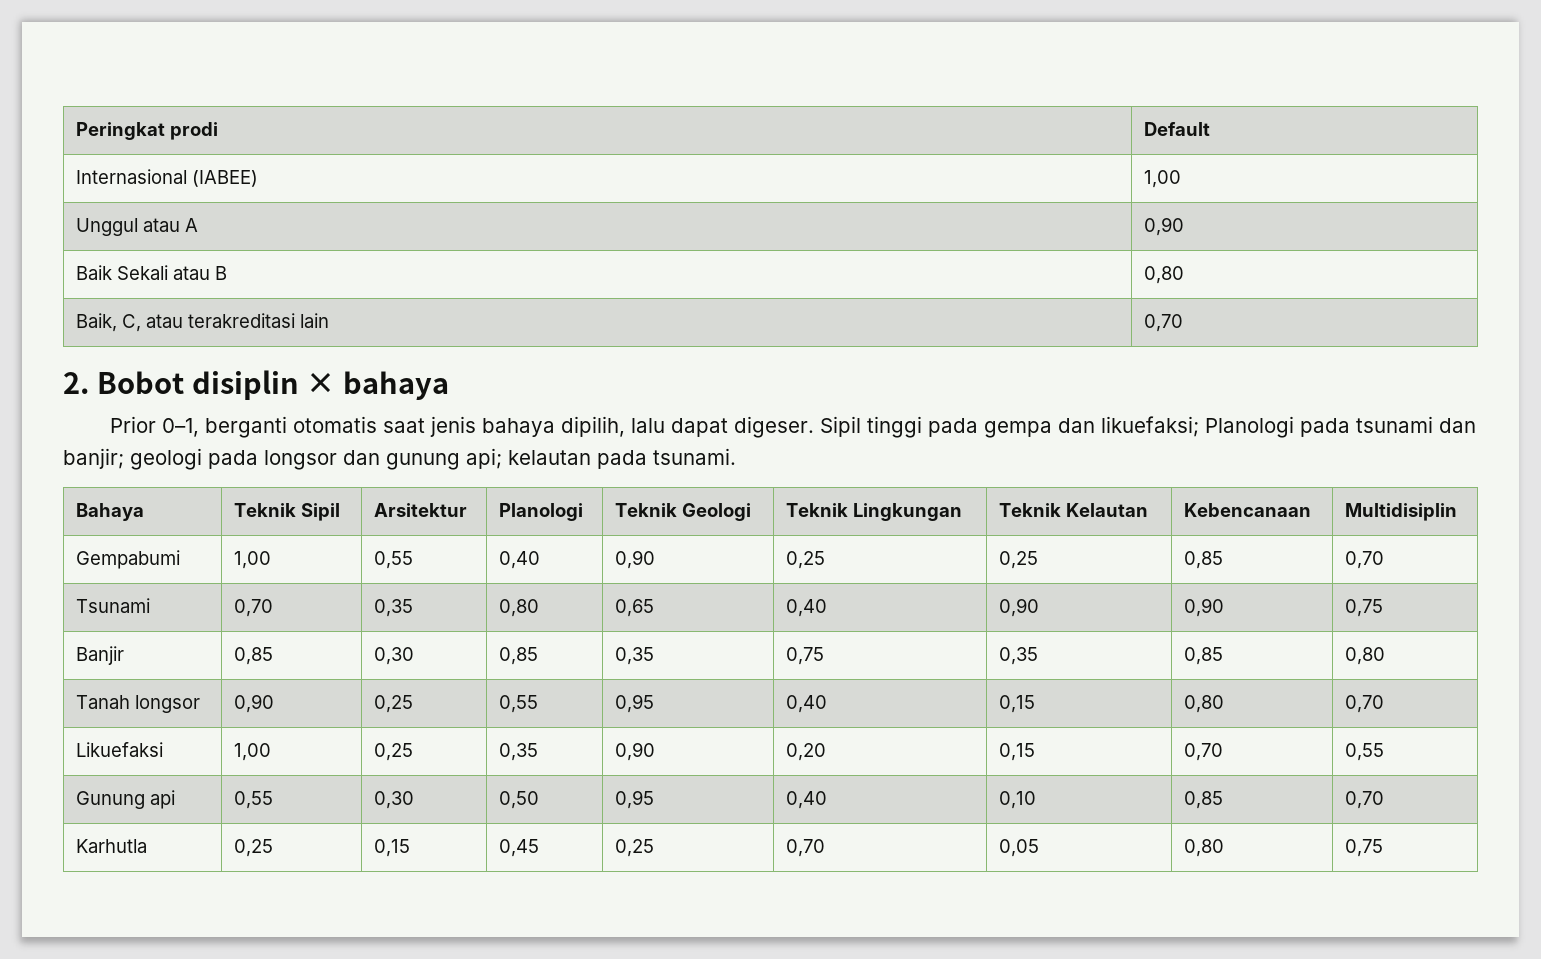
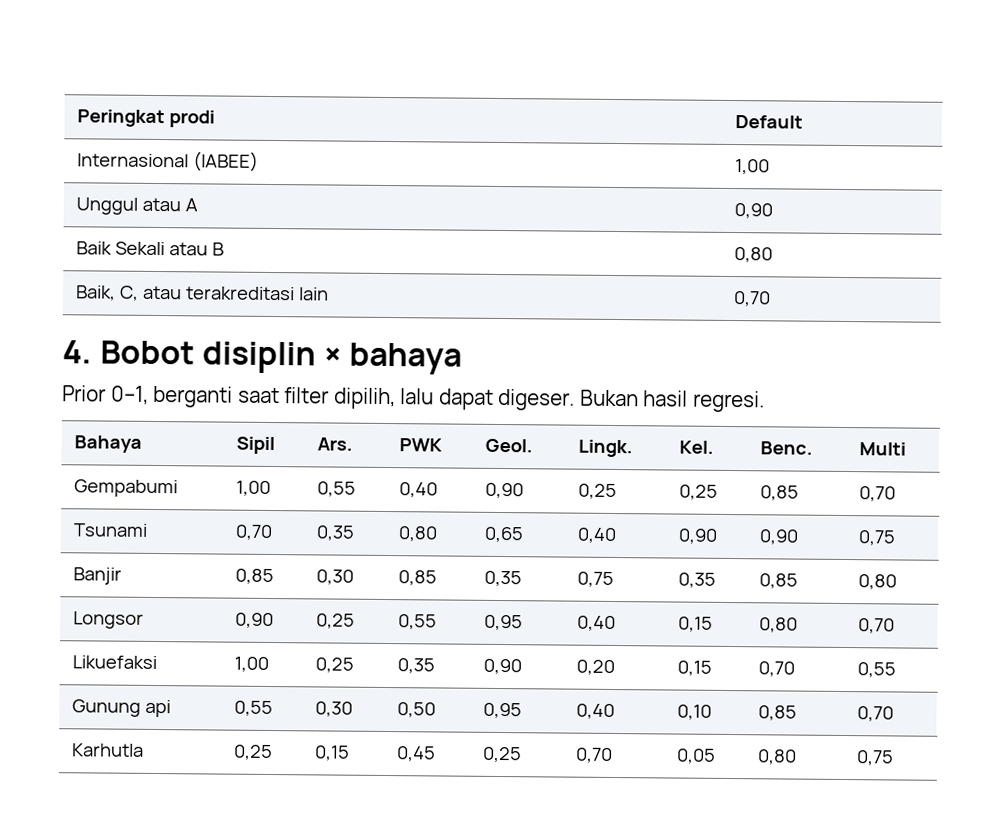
- 2. Bobot disiplin × bahaya
+ 4. Bobot disiplin × bahaya
- Prior 0–1, berganti otomatis saat jenis bahaya dipilih, lalu dapat digeser. Sipil tinggi pada gempa dan likuefaksi; Planologi pada tsunami dan banjir; geologi pada longsor dan gunung api; kelautan pada tsunami.
+ Prior 0–1, berganti saat filter dipilih, lalu dapat digeser. Bukan hasil regresi.
- Bahaya | Teknik Sipil | Arsitektur | Planologi | Teknik Geologi | Teknik Lingkungan | Teknik Kelautan | Kebencanaan | Multidisiplin
+ Bahaya | Sipil | Ars. | PWK | Geol. | Lingk. | Kel. | Benc. | Multi
- Tanah longsor | 0,90 | 0,25 | 0,55 | 0,95 | 0,40 | 0,15 | 0,80 | 0,70
+ Longsor | 0,90 | 0,25 | 0,55 | 0,95 | 0,40 | 0,15 | 0,80 | 0,70

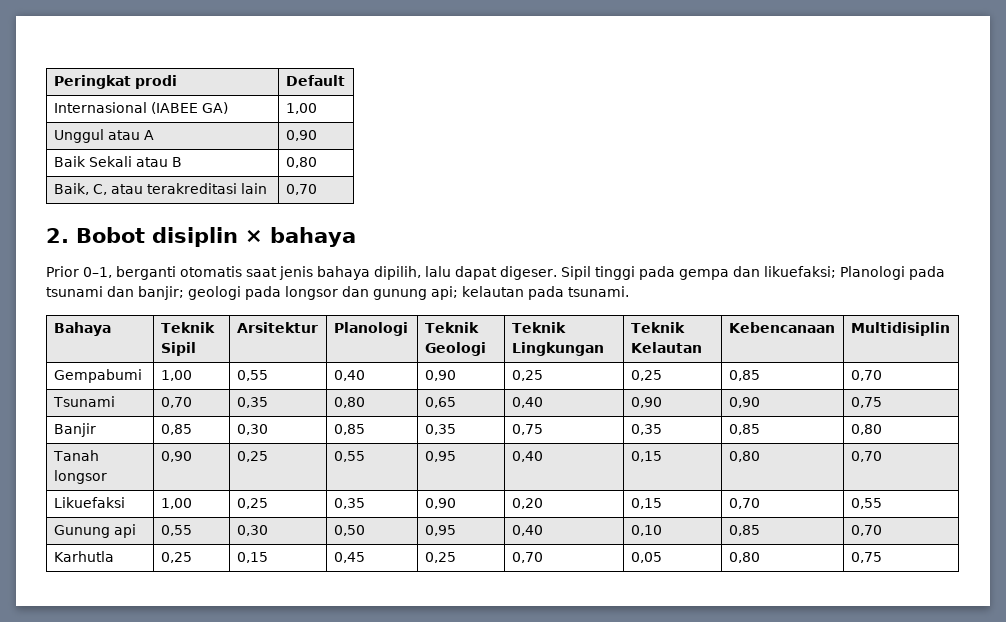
- Internasional (IABEE) | 1,00
+ Internasional (IABEE GA) | 1,00
- 4. Bobot disiplin × bahaya
+ 2. Bobot disiplin × bahaya
- Prior 0–1, berganti saat filter dipilih, lalu dapat digeser. Bukan hasil regresi.
+ Prior 0–1, berganti otomatis saat jenis bahaya dipilih, lalu dapat digeser. Sipil tinggi pada gempa dan likuefaksi; Planologi pada tsunami dan banjir; geologi pada longsor dan gunung api; kelautan pada tsunami.
- Bahaya | Sipil | Ars. | PWK | Geol. | Lingk. | Kel. | Benc. | Multi
+ Bahaya | Teknik Sipil | Arsitektur | Planologi | Teknik Geologi | Teknik Lingkungan | Teknik Kelautan | Kebencanaan | Multidisiplin
- Longsor | 0,90 | 0,25 | 0,55 | 0,95 | 0,40 | 0,15 | 0,80 | 0,70
+ Tanah longsor | 0,90 | 0,25 | 0,55 | 0,95 | 0,40 | 0,15 | 0,80 | 0,70

